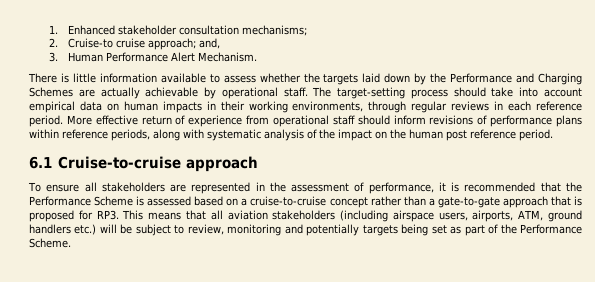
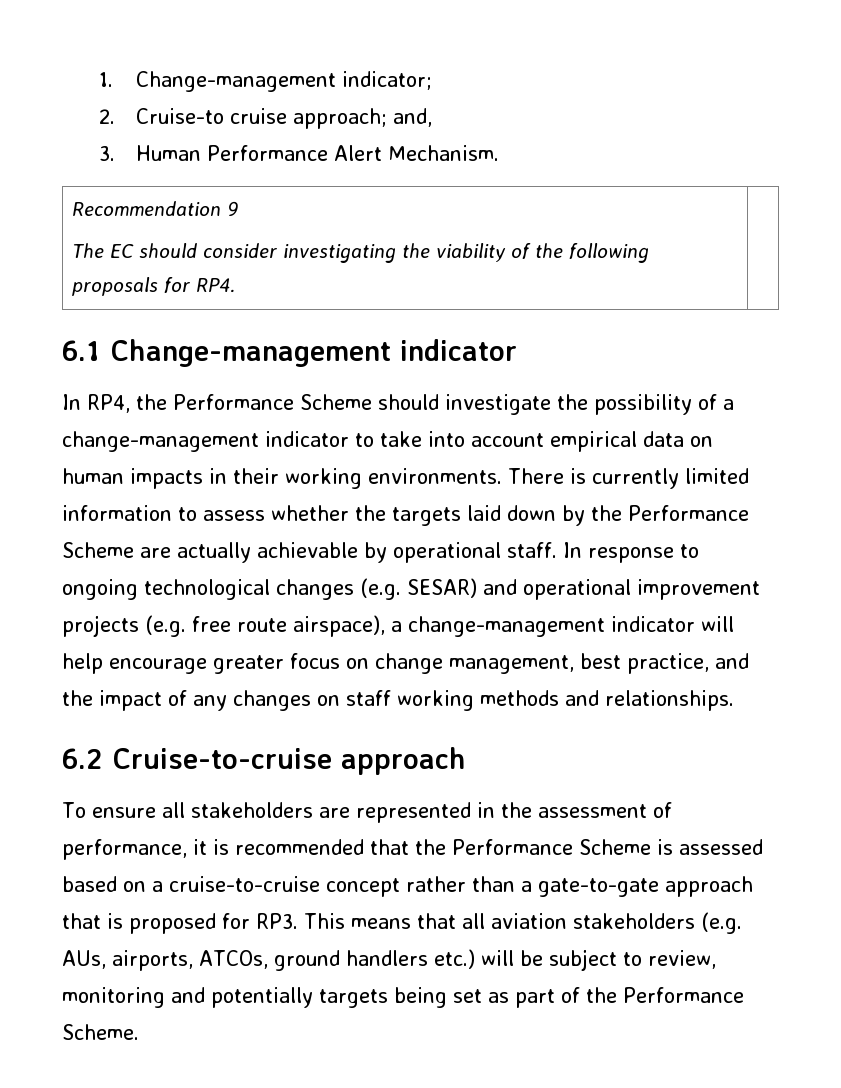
- 1. Enhanced stakeholder consultation mechanisms;
+ 1. Change-management indicator;
- There is little information available to assess whether the targets laid down by the Performance and Charging Schemes are actually achievable by operational staff. The target-setting process should take into account empirical data on human impacts in their working environments, through regular reviews in each reference period. More effective return of experience from operational staff should inform revisions of performance plans within reference periods, along with systematic analysis of the impact on the human post reference period.
- 6.1 Cruise-to-cruise approach
+ Recommendation 9
+ The EC should consider investigating the viability of the following proposals for RP4. |
+ 6.1 Change-management indicator
+ In RP4, the Performance Scheme should investigate the possibility of a change-management indicator to take into account empirical data on human impacts in their working environments. There is currently limited information to assess whether the targets laid down by the Performance Scheme are actually achievable by operational staff. In response to ongoing technological changes (e.g. SESAR) and operational improvement projects (e.g. free route airspace), a change-management indicator will help encourage greater focus on change management, best practice, and the impact of any changes on staff working methods and relationships.
+ 6.2 Cruise-to-cruise approach
- To ensure all stakeholders are represented in the assessment of performance, it is recommended that the Performance Scheme is assessed based on a cruise-to-cruise concept rather than a gate-to-gate approach that is proposed for RP3. This means that all aviation stakeholders (including airspace users, airports, ATM, ground handlers etc.) will be subject to review, monitoring and potentially targets being set as part of the Performance Scheme.
+ To ensure all stakeholders are represented in the assessment of performance, it is recommended that the Performance Scheme is assessed based on a cruise-to-cruise concept rather than a gate-to-gate approach that is proposed for RP3. This means that all aviation stakeholders (e.g. AUs, airports, ATCOs, ground handlers etc.) will be subject to review, monitoring and potentially targets being set as part of the Performance Scheme.

